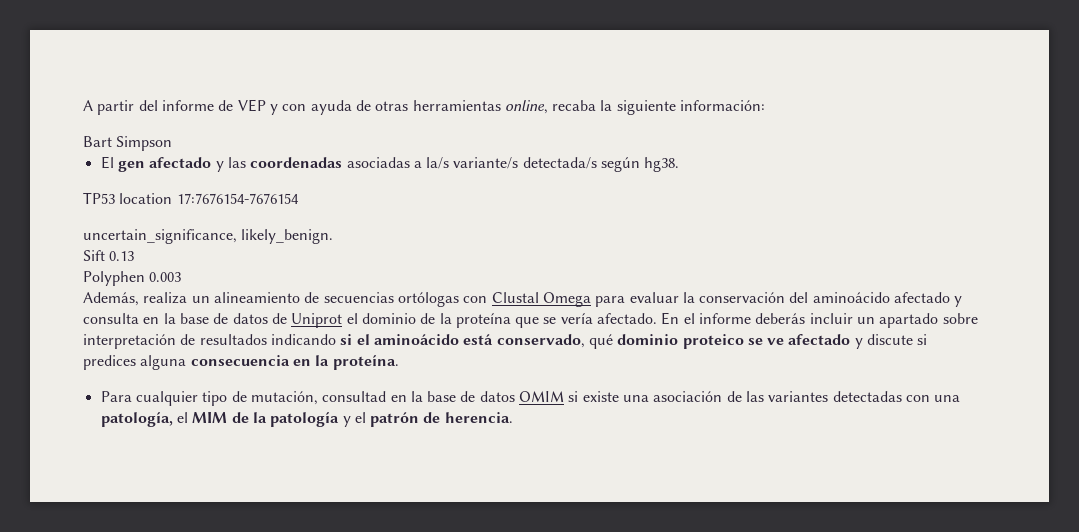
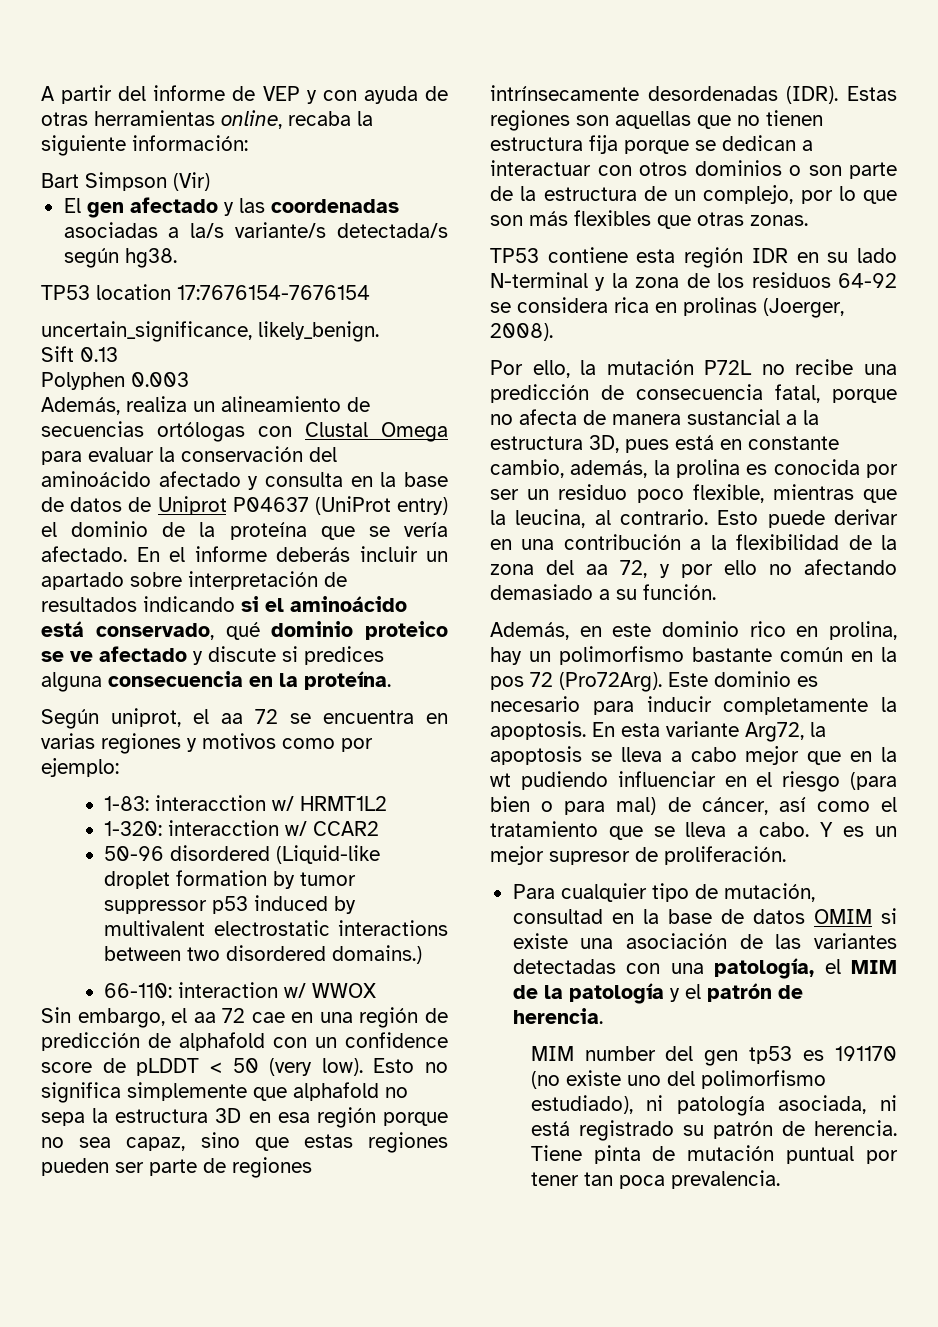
- Bart Simpson
+ Bart Simpson (Vir)
- Además, realiza un alineamiento de secuencias ortólogas con Clustal Omega para evaluar la conservación del aminoácido afectado y consulta en la base de datos de Uniprot el dominio de la proteína que se vería afectado.
+ Además, realiza un alineamiento de secuencias ortólogas con Clustal Omega para evaluar la conservación del aminoácido afectado y consulta en la base de datos de Uniprot P04637 (UniProt entry) el dominio de la proteína que se vería afectado.
+ Según uniprot, el aa 72 se encuentra en varias regiones y motivos como por ejemplo:
+ 1-83: interacction w/ HRMT1L2
+ 1-320: interacction w/ CCAR2
+ 50-96 disordered (Liquid-like droplet formation by tumor suppressor p53 induced by multivalent electrostatic interactions between two disordered domains.)
+ 66-110: interaction w/ WWOX
+ Sin embargo, el aa 72 cae en una región de predicción de alphafold con un confidence score de pLDDT < 50 (very low). Esto no significa simplemente que alphafold no sepa la estructura 3D en esa región porque no sea capaz, sino que estas regiones pueden ser parte de regiones intrínsecamente desordenadas (IDR). Estas regiones son aquellas que no tienen estructura fija porque se dedican a interactuar con otros dominios o son parte de la estructura de un complejo, por lo que son más flexibles que otras zonas.
+ TP53 contiene esta región IDR en su lado N-terminal y la zona de los residuos 64-92 se considera rica en prolinas (Joerger, 2008).
+ Por ello, la mutación P72L no recibe una predicción de consecuencia fatal, porque no afecta de manera sustancial a la estructura 3D, pues está en constante cambio, además, la prolina es conocida por ser un residuo poco flexible, mientras que la leucina, al contrario. Esto puede derivar en una contribución a la flexibilidad de la zona del aa 72, y por ello no afectando demasiado a su función.
+ Además, en este dominio rico en prolina, hay un polimorfismo bastante común en la pos 72 (Pro72Arg). Este dominio es necesario para inducir completamente la apoptosis. En esta variante Arg72, la apoptosis se lleva a cabo mejor que en la wt pudiendo influenciar en el riesgo (para bien o para mal) de cáncer, así como el tratamiento que se lleva a cabo. Y es un mejor supresor de proliferación.
+ MIM number del gen tp53 es 191170 (no existe uno del polimorfismo estudiado), ni patología asociada, ni está registrado su patrón de herencia. Tiene pinta de mutación puntual por tener tan poca prevalencia.

